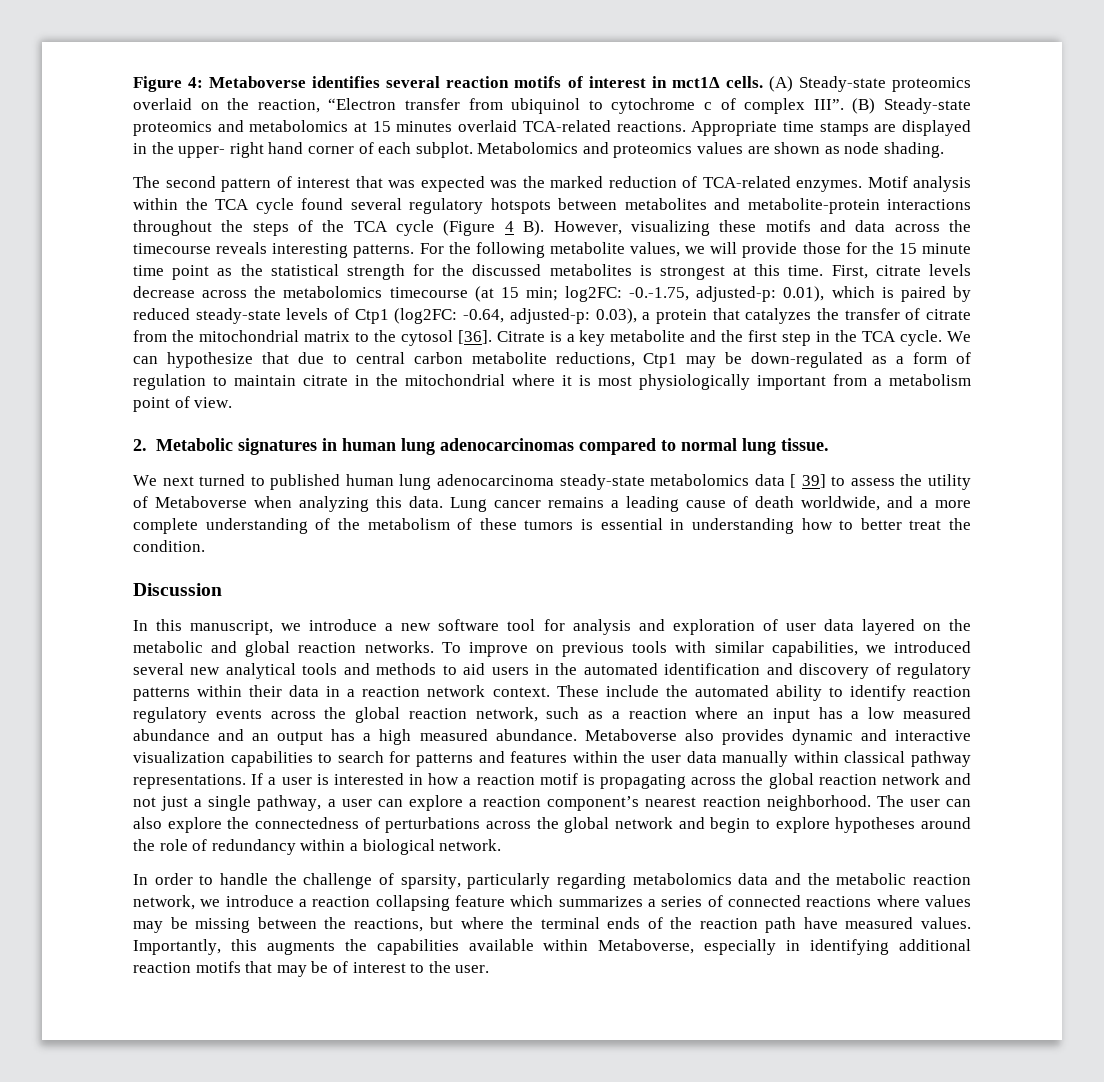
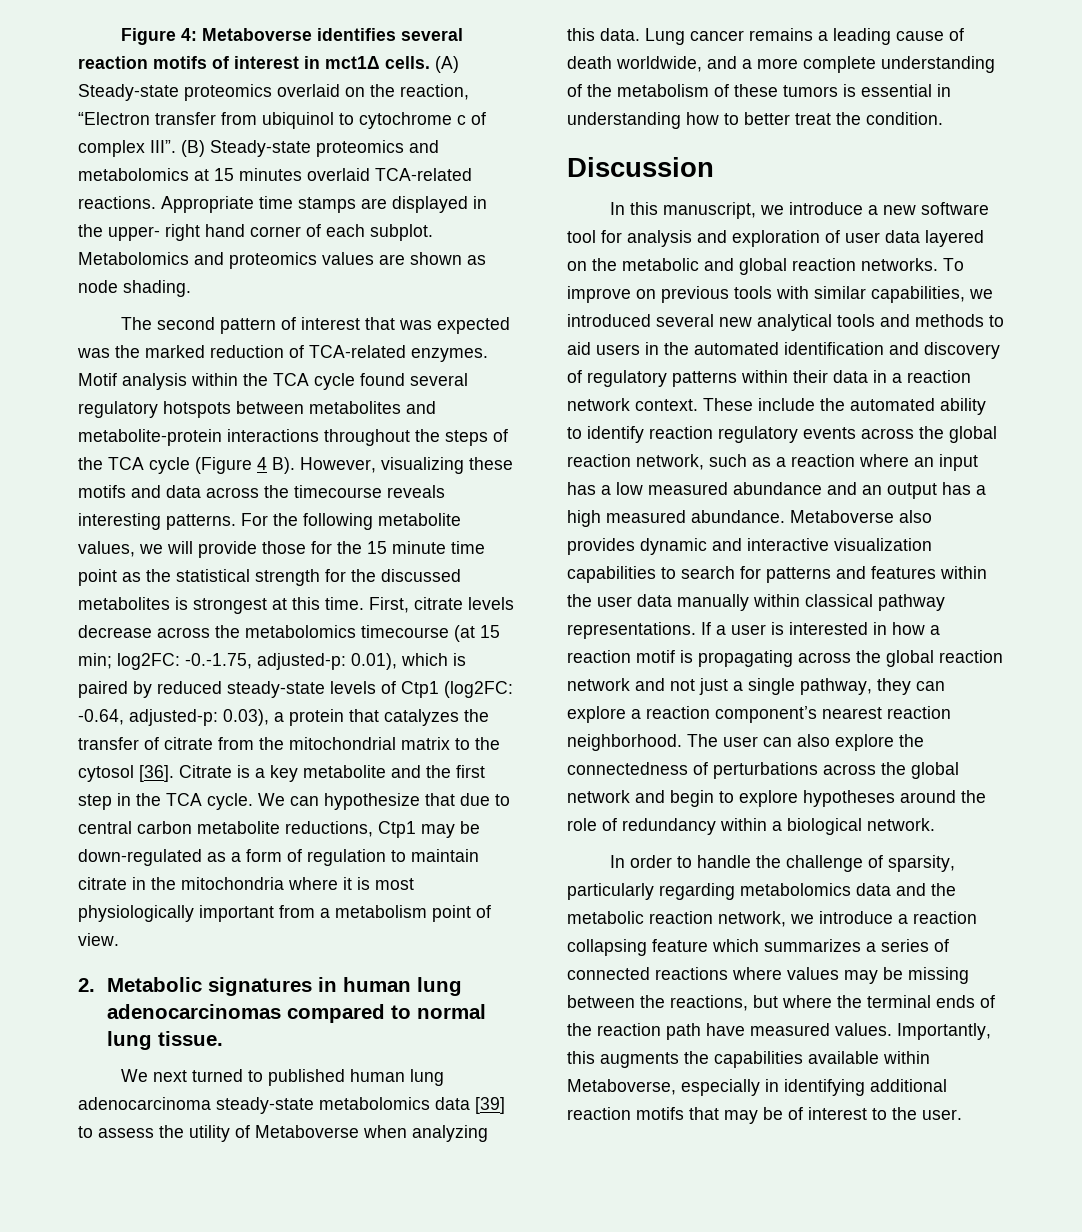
- We can hypothesize that due to central carbon metabolite reductions, Ctp1 may be down-regulated as a form of regulation to maintain citrate in the mitochondrial where it is most physiologically important from a metabolism point of view.
+ We can hypothesize that due to central carbon metabolite reductions, Ctp1 may be down-regulated as a form of regulation to maintain citrate in the mitochondria where it is most physiologically important from a metabolism point of view.
- We next turned to published human lung adenocarcinoma steady-state metabolomics data [ 39] to assess the utility of Metaboverse when analyzing this data.
+ We next turned to published human lung adenocarcinoma steady-state metabolomics data [39] to assess the utility of Metaboverse when analyzing this data.
- If a user is interested in how a reaction motif is propagating across the global reaction network and not just a single pathway, a user can explore a reaction component’s nearest reaction neighborhood.
+ If a user is interested in how a reaction motif is propagating across the global reaction network and not just a single pathway, they can explore a reaction component’s nearest reaction neighborhood.

